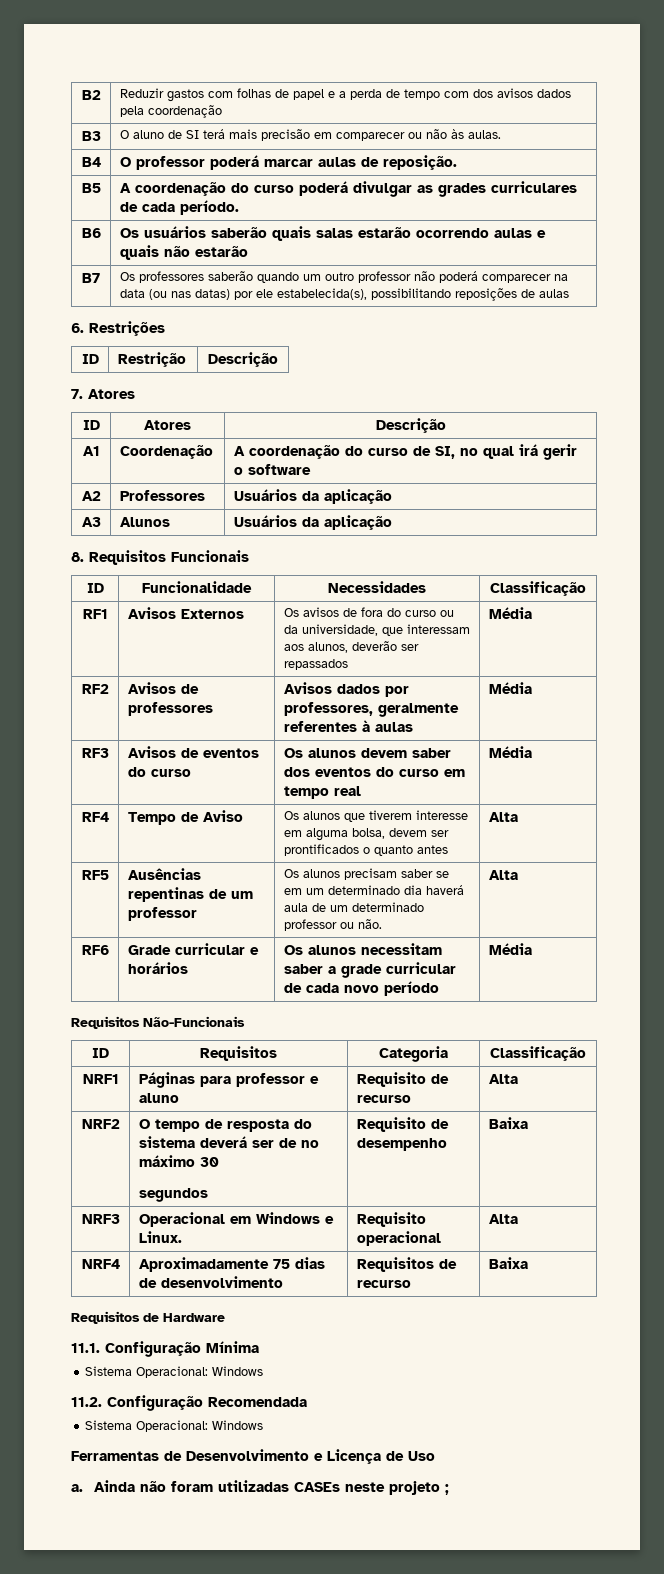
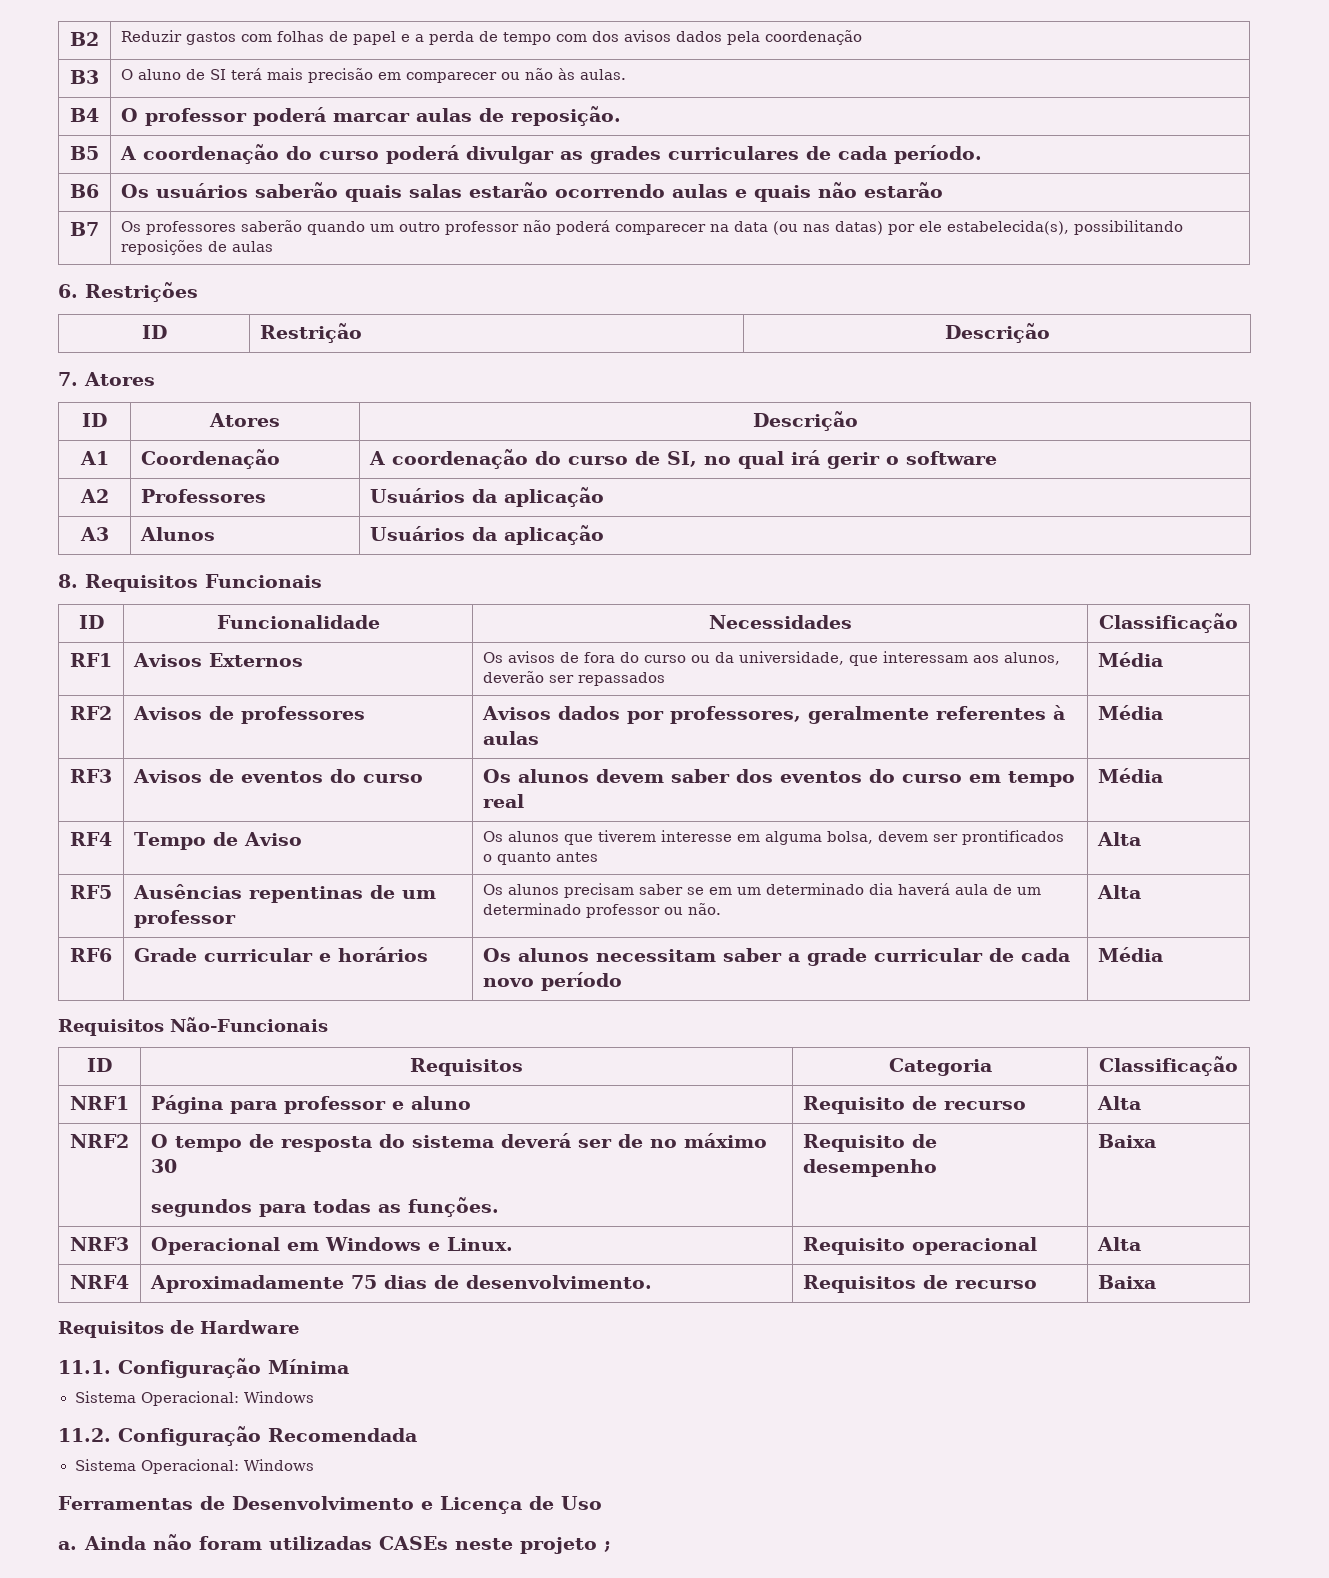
- NRF1 | Páginas para professor e aluno | Requisito de recurso | Alta
+ NRF1 | Página para professor e aluno | Requisito de recurso | Alta
  NRF2 | O tempo de resposta do sistema deverá ser de no máximo 30
- segundos | Requisito de desempenho | Baixa
+ segundos para todas as funções. | Requisito de desempenho | Baixa
- NRF4 | Aproximadamente 75 dias de desenvolvimento | Requisitos de recurso | Baixa
+ NRF4 | Aproximadamente 75 dias de desenvolvimento. | Requisitos de recurso | Baixa

